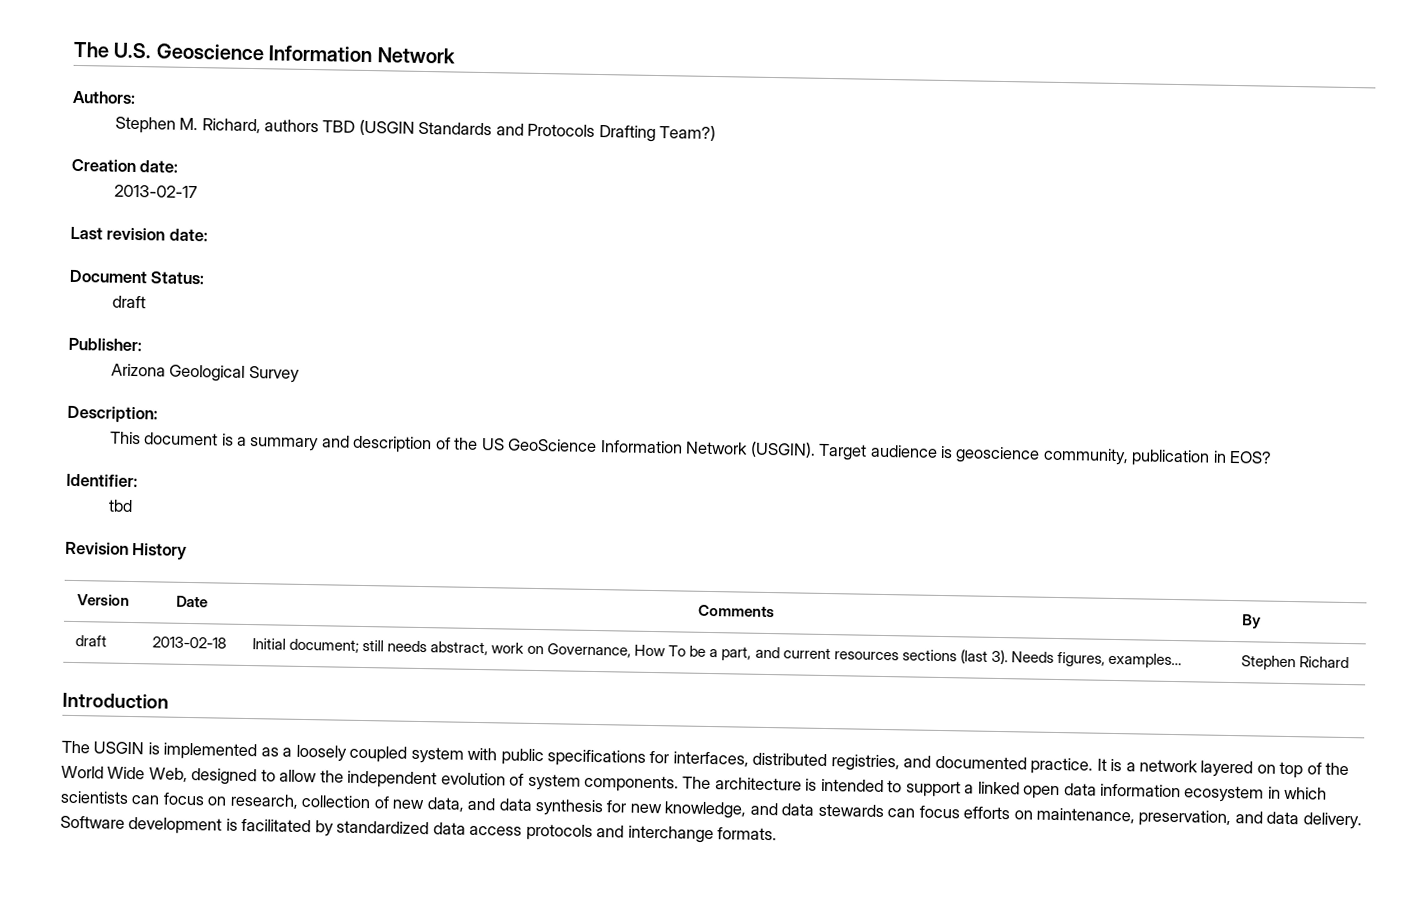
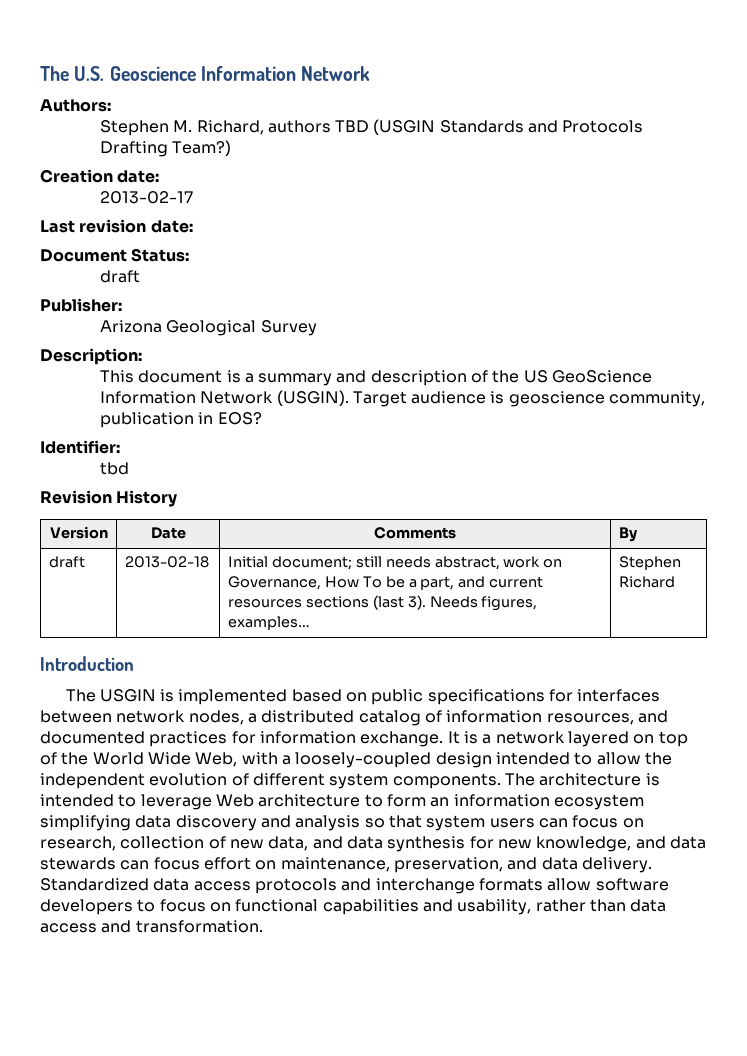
- The USGIN is implemented as a loosely coupled system with public specifications for interfaces, distributed registries, and documented practice.
+ The USGIN is implemented based on public specifications for interfaces between network nodes, a distributed catalog of information resources, and documented practices for information exchange.
- It is a network layered on top of the World Wide Web, designed to allow the independent evolution of system components.
+ It is a network layered on top of the World Wide Web, with a loosely-coupled design intended to allow the independent evolution of different system components.
- The architecture is intended to support a linked open data information ecosystem in which scientists can focus on research, collection of new data, and data synthesis for new knowledge, and data stewards can focus efforts on maintenance, preservation, and data delivery.
+ The architecture is intended to leverage Web architecture to form an information ecosystem simplifying data discovery and analysis so that system users can focus on research, collection of new data, and data synthesis for new knowledge, and data stewards can focus effort on maintenance, preservation, and data delivery.
- Software development is facilitated by standardized data access protocols and interchange formats.
+ Standardized data access protocols and interchange formats allow software developers to focus on functional capabilities and usability, rather than data access and transformation.

